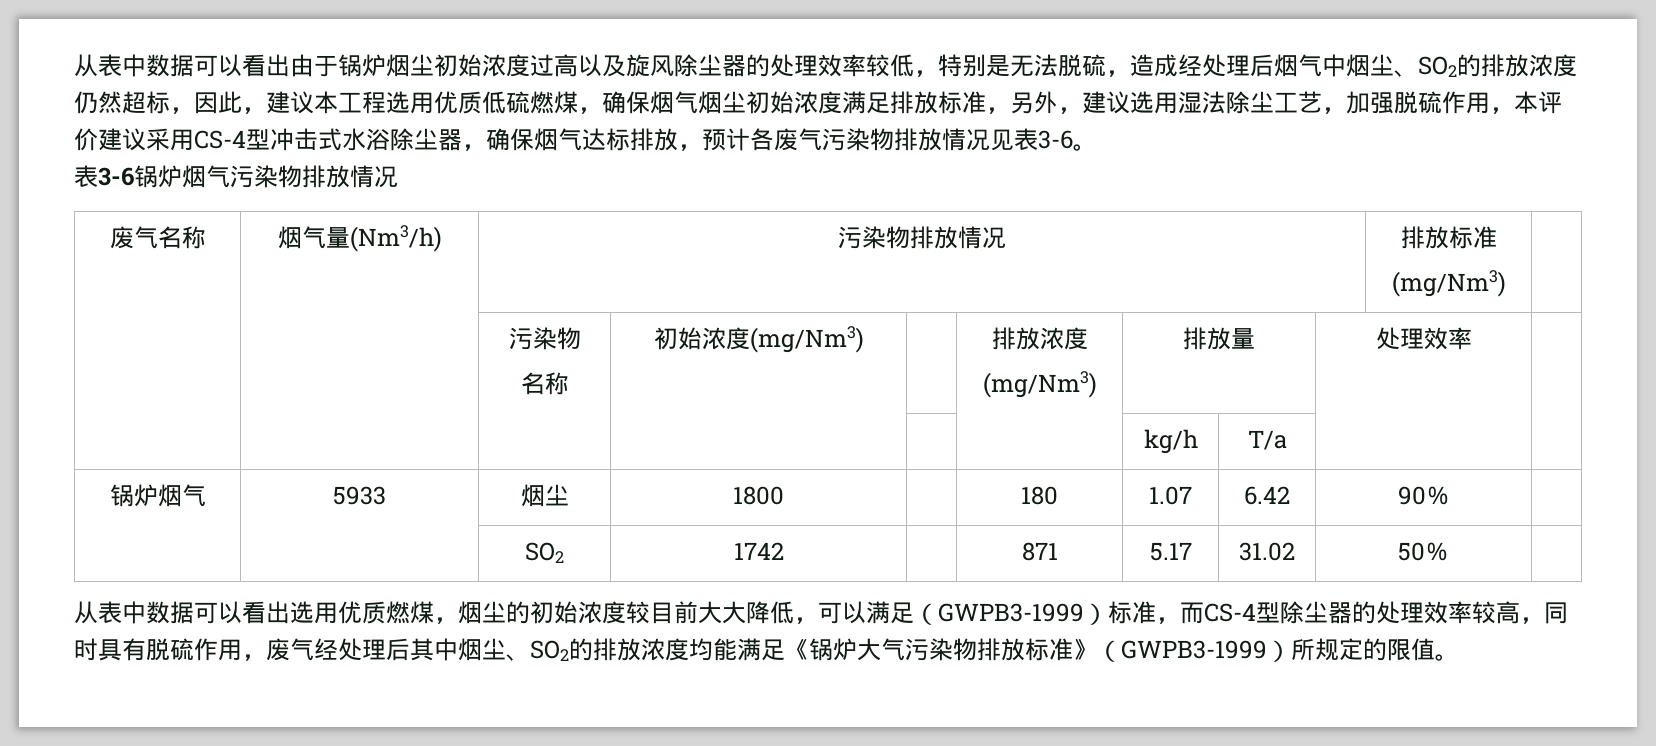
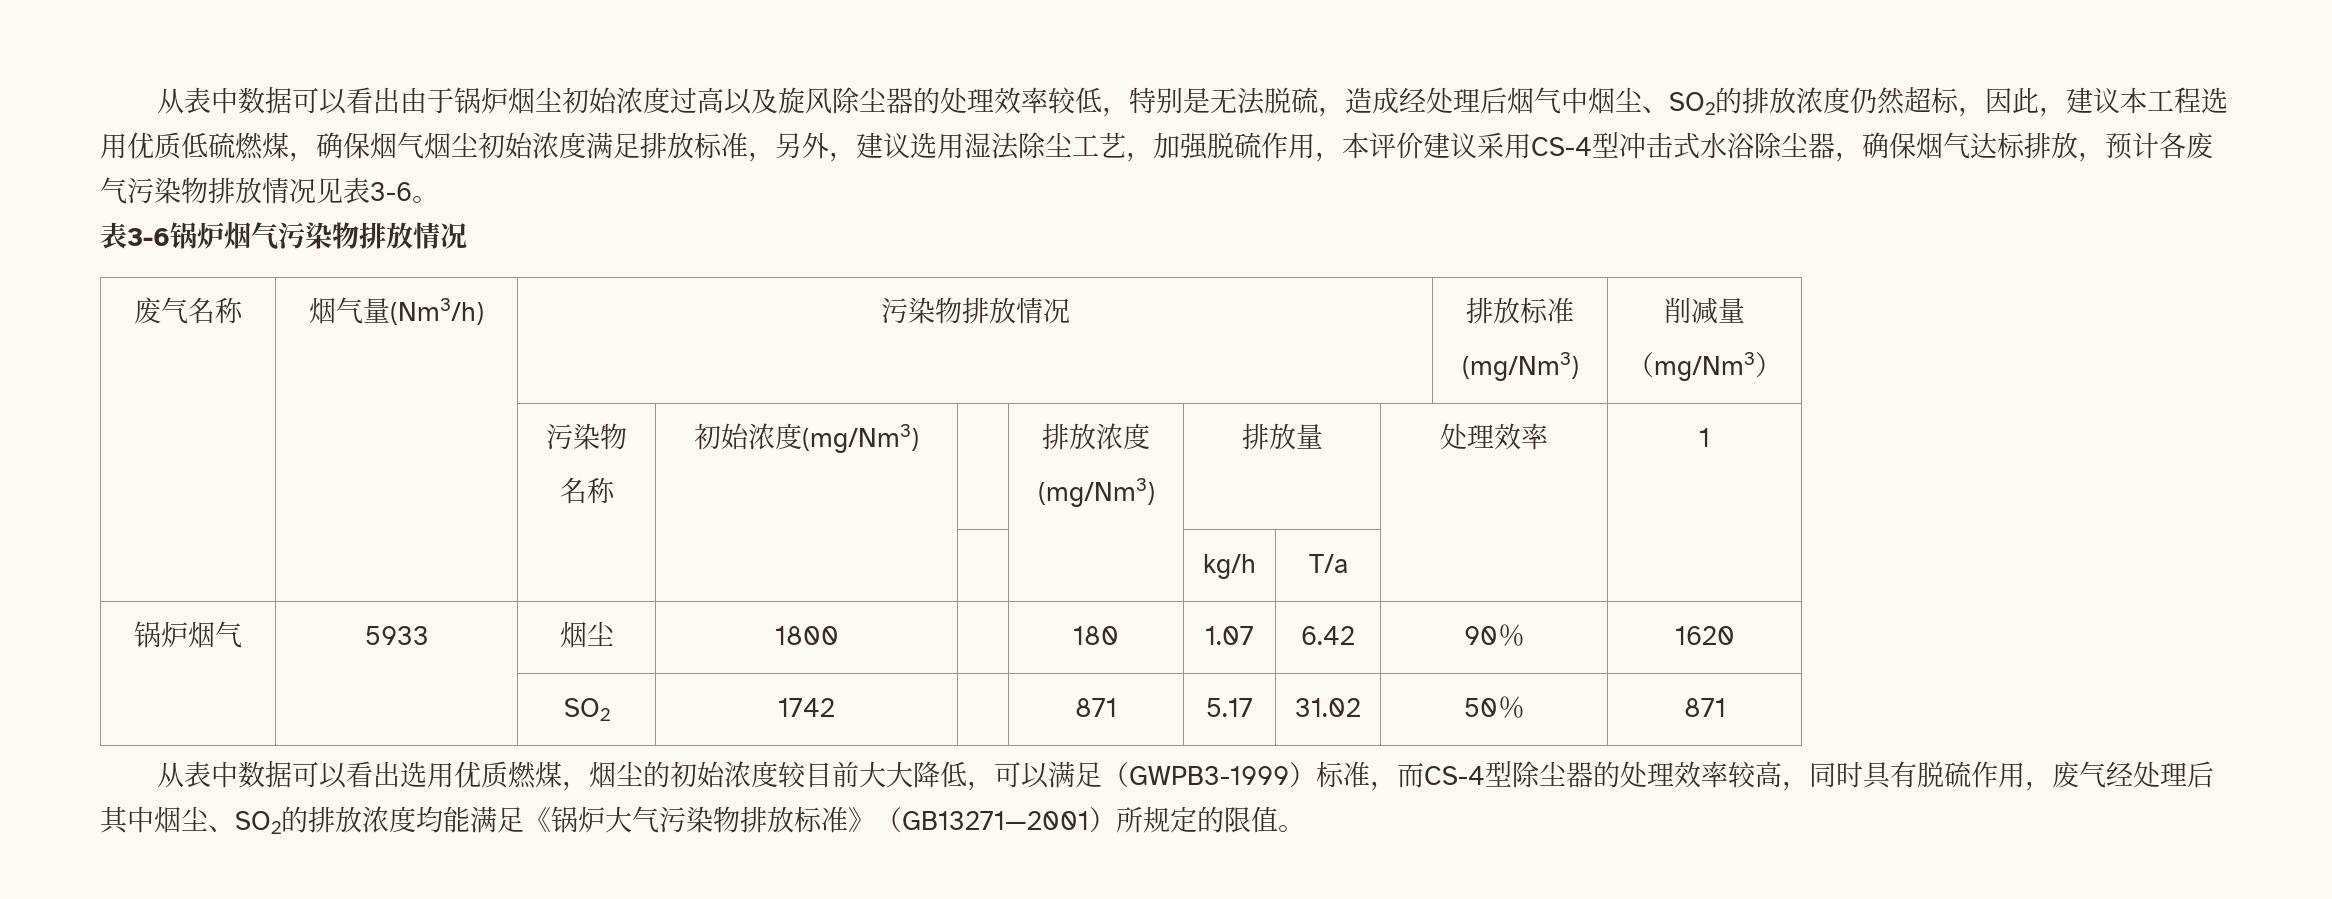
  废气名称 | 烟气量(Nm3/h) | 污染物排放情况 | 排放标准
- (mg/Nm3) |
+ (mg/Nm3) | 削减量
+ （mg/Nm3）
  | | 污染物
  名称 | 初始浓度(mg/Nm3) | | 排放浓度
- (mg/Nm3) | 排放量 | 处理效率 |
+ (mg/Nm3) | 排放量 | 处理效率 | 1
- 锅炉烟气 | 5933 | 烟尘 | 1800 | | 180 | 1.07 | 6.42 | 90％ |
+ 锅炉烟气 | 5933 | 烟尘 | 1800 | | 180 | 1.07 | 6.42 | 90％ | 1620
- | | SO2 | 1742 | | 871 | 5.17 | 31.02 | 50％ |
+ | | SO2 | 1742 | | 871 | 5.17 | 31.02 | 50％ | 871
- 从表中数据可以看出选用优质燃煤，烟尘的初始浓度较目前大大降低，可以满足（GWPB3-1999）标准，而CS-4型除尘器的处理效率较高，同时具有脱硫作用，废气经处理后其中烟尘、SO2的排放浓度均能满足《锅炉大气污染物排放标准》（GWPB3-1999）所规定的限值。
+ 从表中数据可以看出选用优质燃煤，烟尘的初始浓度较目前大大降低，可以满足（GWPB3-1999）标准，而CS-4型除尘器的处理效率较高，同时具有脱硫作用，废气经处理后其中烟尘、SO2的排放浓度均能满足《锅炉大气污染物排放标准》（GB13271—2001）所规定的限值。

